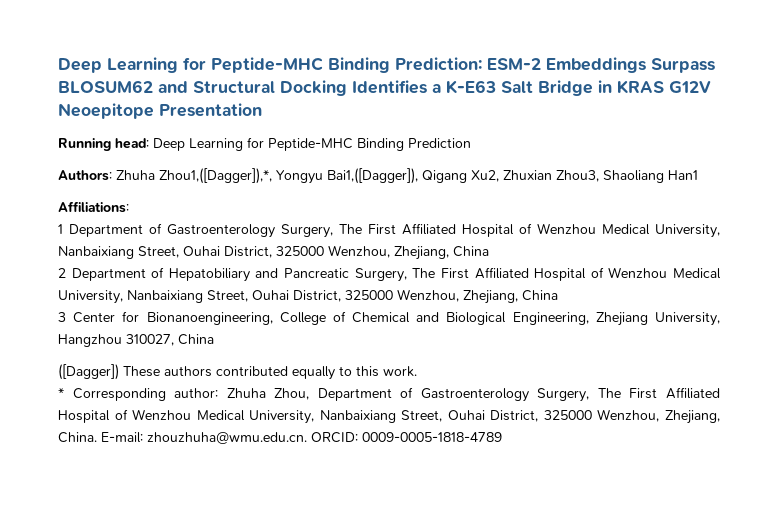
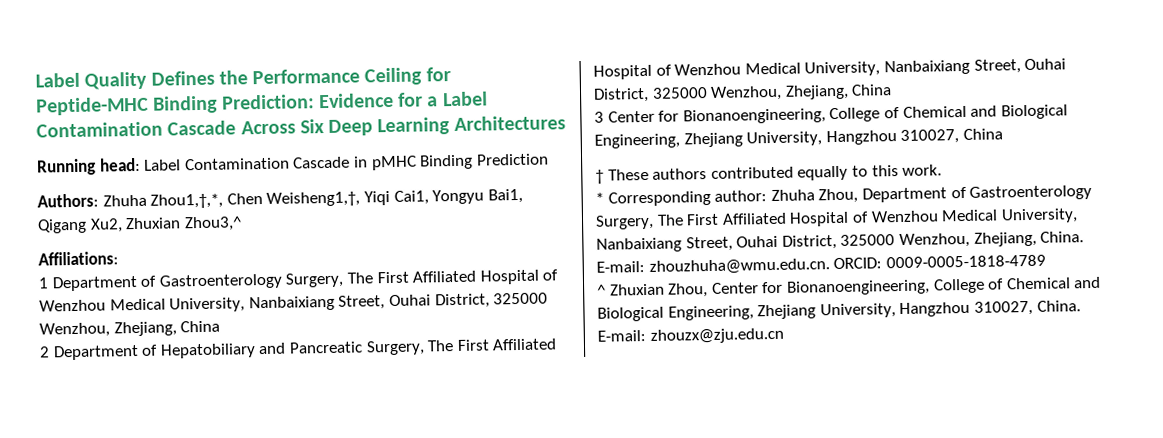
- Deep Learning for Peptide-MHC Binding Prediction: ESM-2 Embeddings Surpass BLOSUM62 and Structural Docking Identifies a K-E63 Salt Bridge in KRAS G12V Neoepitope Presentation
- Running head: Deep Learning for Peptide-MHC Binding Prediction
- Authors: Zhuha Zhou1,([Dagger]),*, Yongyu Bai1,([Dagger]), Qigang Xu2, Zhuxian Zhou3, Shaoliang Han1
+ Label Quality Defines the Performance Ceiling for Peptide-MHC Binding Prediction: Evidence for a Label Contamination Cascade Across Six Deep Learning Architectures
+ Running head: Label Contamination Cascade in pMHC Binding Prediction
+ Authors: Zhuha Zhou1,†,*, Chen Weisheng1,†, Yiqi Cai1, Yongyu Bai1, Qigang Xu2, Zhuxian Zhou3,^
- ([Dagger]) These authors contributed equally to this work.
+ † These authors contributed equally to this work.
+ ^ Zhuxian Zhou, Center for Bionanoengineering, College of Chemical and Biological Engineering, Zhejiang University, Hangzhou 310027, China. E-mail: zhouzx@zju.edu.cn

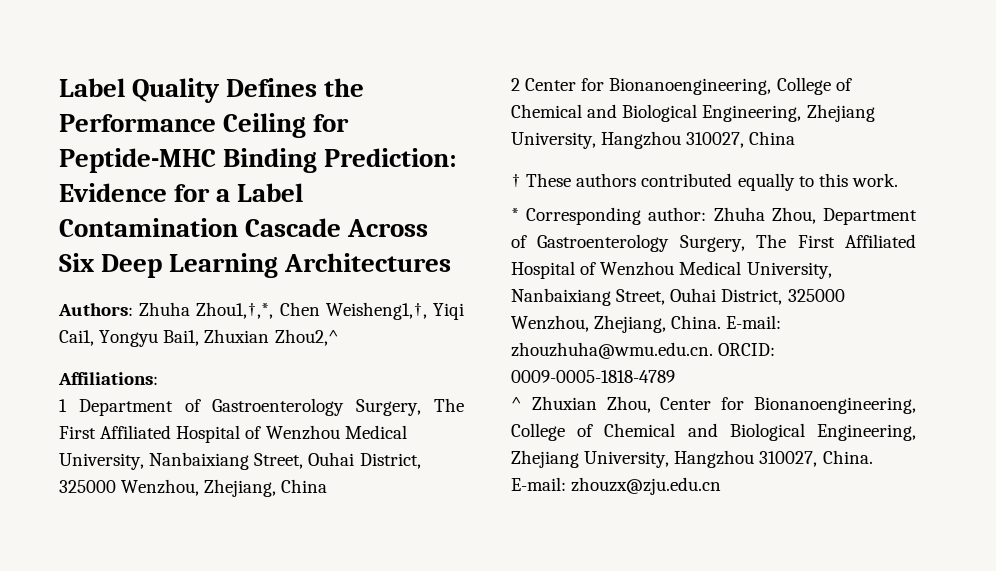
- Running head: Label Contamination Cascade in pMHC Binding Prediction
- Authors: Zhuha Zhou1,†,*, Chen Weisheng1,†, Yiqi Cai1, Yongyu Bai1, Qigang Xu2, Zhuxian Zhou3,^
+ Authors: Zhuha Zhou1,†,*, Chen Weisheng1,†, Yiqi Cai1, Yongyu Bai1, Zhuxian Zhou2,^
- 2 Department of Hepatobiliary and Pancreatic Surgery, The First Affiliated Hospital of Wenzhou Medical University, Nanbaixiang Street, Ouhai District, 325000 Wenzhou, Zhejiang, China
- 3 Center for Bionanoengineering, College of Chemical and Biological Engineering, Zhejiang University, Hangzhou 310027, China
+ 2 Center for Bionanoengineering, College of Chemical and Biological Engineering, Zhejiang University, Hangzhou 310027, China

